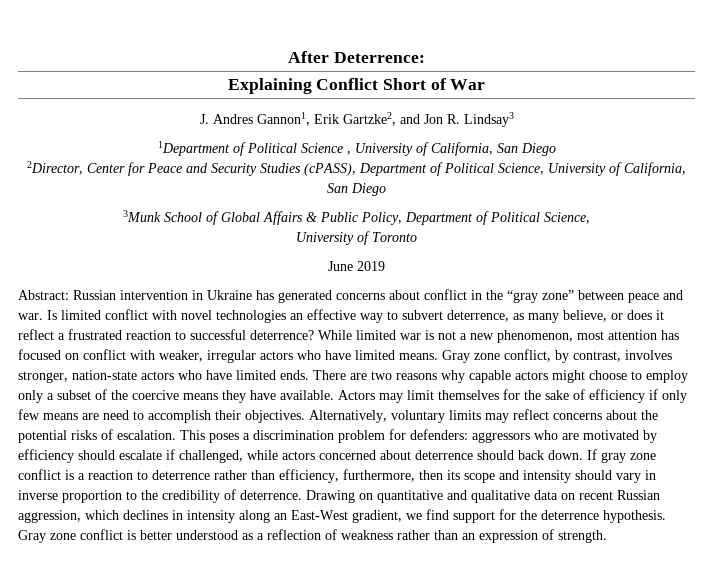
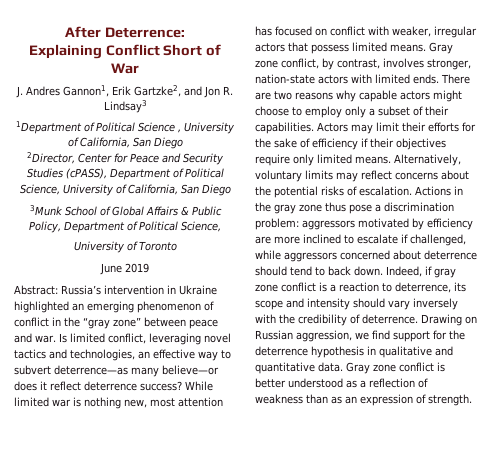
- Abstract: Russian intervention in Ukraine has generated concerns about conflict in the “gray zone” between peace and war.
+ Abstract: Russia’s intervention in Ukraine highlighted an emerging phenomenon of conflict in the “gray zone” between peace and war.
- Is limited conflict with novel technologies an effective way to subvert deterrence, as many believe, or does it reflect a frustrated reaction to successful deterrence? While limited war is not a new phenomenon, most attention has focused on conflict with weaker, irregular actors who have limited means.
+ Is limited conflict, leveraging novel tactics and technologies, an effective way to subvert deterrence—as many believe—or does it reflect deterrence success? While limited war is nothing new, most attention has focused on conflict with weaker, irregular actors that possess limited means.
- Gray zone conflict, by contrast, involves stronger, nation-state actors who have limited ends.
+ Gray zone conflict, by contrast, involves stronger, nation-state actors with limited ends.
- There are two reasons why capable actors might choose to employ only a subset of the coercive means they have available.
+ There are two reasons why capable actors might choose to employ only a subset of their capabilities.
- Actors may limit themselves for the sake of efficiency if only few means are need to accomplish their objectives.
+ Actors may limit their efforts for the sake of efficiency if their objectives require only limited means.
- This poses a discrimination problem for defenders: aggressors who are motivated by efficiency should escalate if challenged, while actors concerned about deterrence should back down. If gray zone conflict is a reaction to deterrence rather than efficiency, furthermore, then its scope and intensity should vary in inverse proportion to the credibility of deterrence.
+ Actions in the gray zone thus pose a discrimination problem: aggressors motivated by efficiency are more inclined to escalate if challenged, while aggressors concerned about deterrence should tend to back down. Indeed, if gray zone conflict is a reaction to deterrence, its scope and intensity should vary inversely with the credibility of deterrence.
- Drawing on quantitative and qualitative data on recent Russian aggression, which declines in intensity along an East-West gradient, we find support for the deterrence hypothesis.
+ Drawing on Russian aggression, we find support for the deterrence hypothesis in qualitative and quantitative data.
- Gray zone conflict is better understood as a reflection of weakness rather than an expression of strength.
+ Gray zone conflict is better understood as a reflection of weakness than as an expression of strength.

